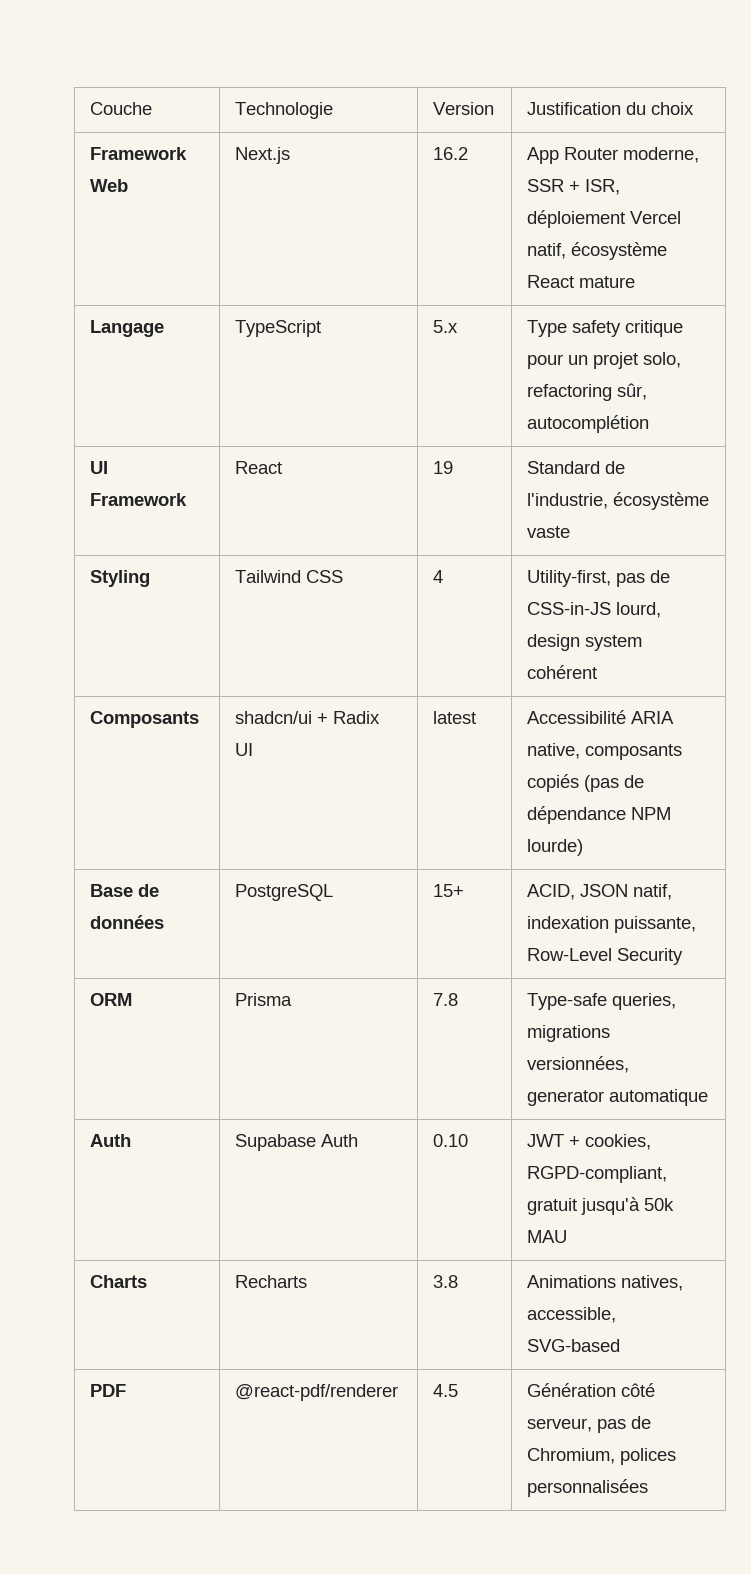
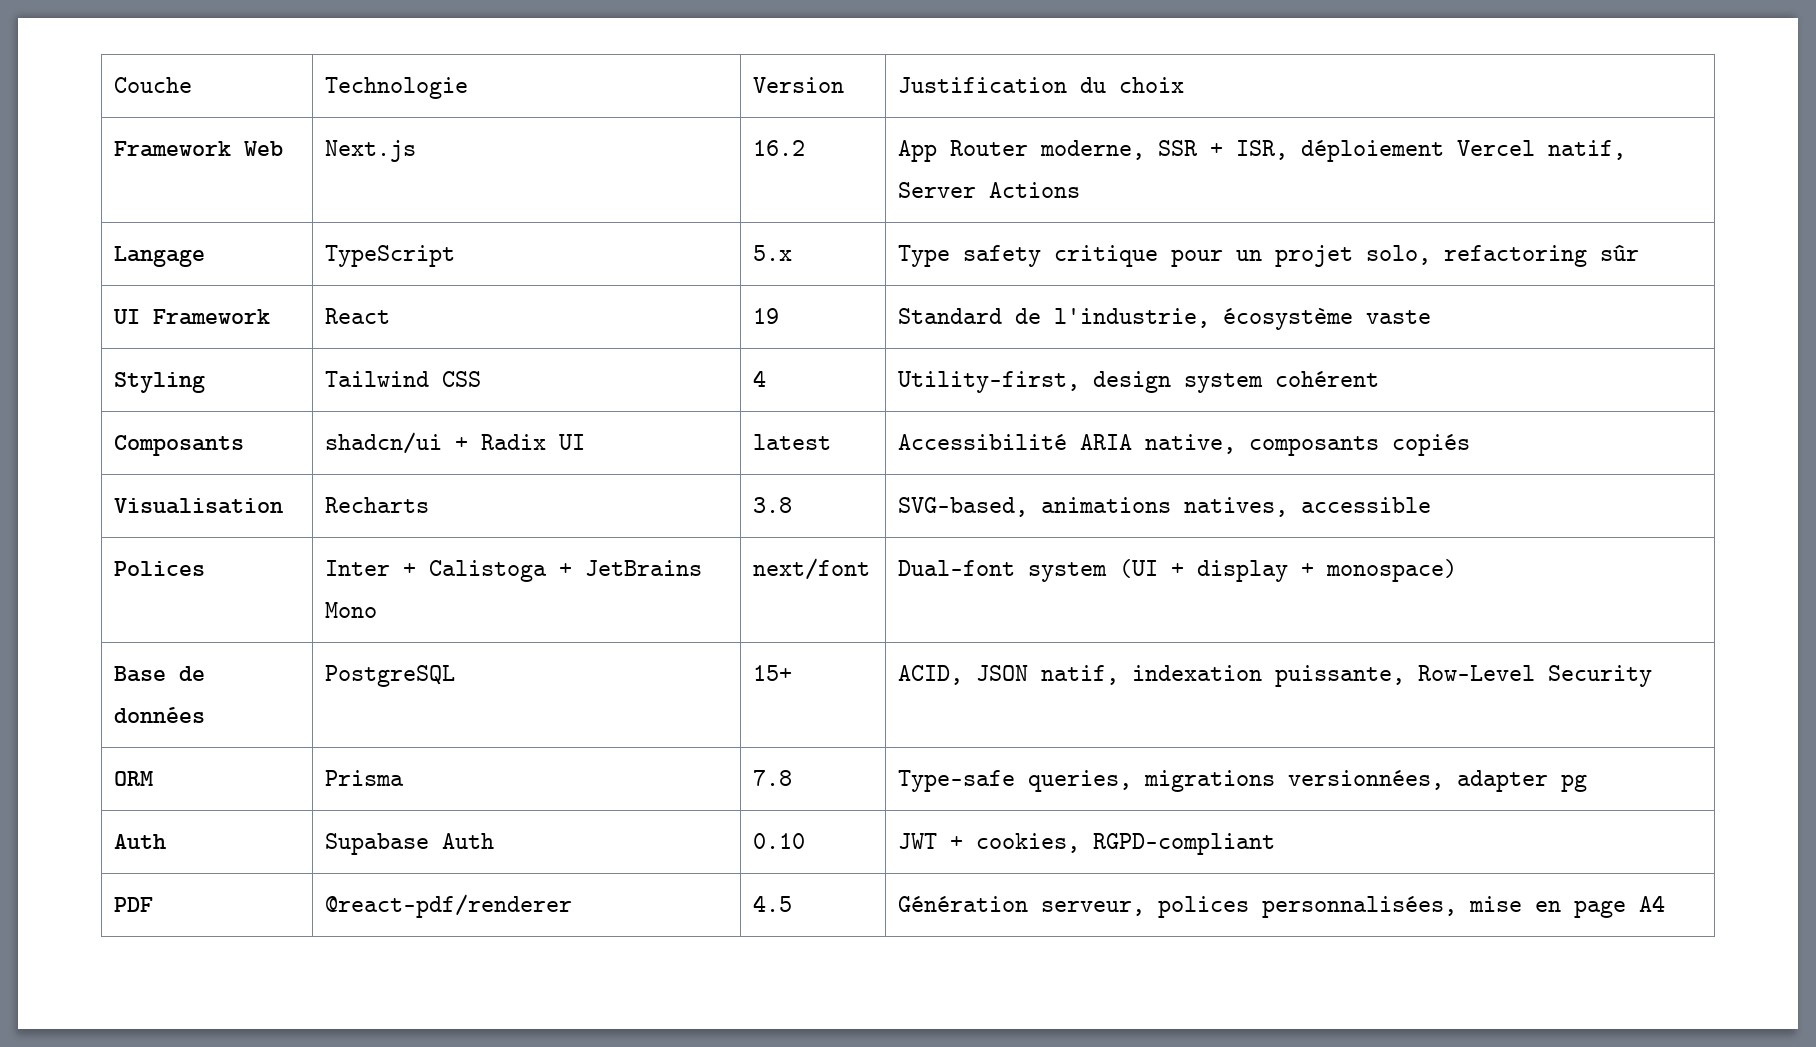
- Framework Web | Next.js | 16.2 | App Router moderne, SSR + ISR, déploiement Vercel natif, écosystème React mature
+ Framework Web | Next.js | 16.2 | App Router moderne, SSR + ISR, déploiement Vercel natif, Server Actions
- Langage | TypeScript | 5.x | Type safety critique pour un projet solo, refactoring sûr, autocomplétion
+ Langage | TypeScript | 5.x | Type safety critique pour un projet solo, refactoring sûr
- Styling | Tailwind CSS | 4 | Utility-first, pas de CSS-in-JS lourd, design system cohérent
+ Styling | Tailwind CSS | 4 | Utility-first, design system cohérent
- Composants | shadcn/ui + Radix UI | latest | Accessibilité ARIA native, composants copiés (pas de dépendance NPM lourde)
+ Composants | shadcn/ui + Radix UI | latest | Accessibilité ARIA native, composants copiés
+ Visualisation | Recharts | 3.8 | SVG-based, animations natives, accessible
+ Polices | Inter + Calistoga + JetBrains Mono | next/font | Dual-font system (UI + display + monospace)
- ORM | Prisma | 7.8 | Type-safe queries, migrations versionnées, generator automatique
+ ORM | Prisma | 7.8 | Type-safe queries, migrations versionnées, adapter pg
- Auth | Supabase Auth | 0.10 | JWT + cookies, RGPD-compliant, gratuit jusqu'à 50k MAU
- Charts | Recharts | 3.8 | Animations natives, accessible, SVG-based
- PDF | @react-pdf/renderer | 4.5 | Génération côté serveur, pas de Chromium, polices personnalisées
+ Auth | Supabase Auth | 0.10 | JWT + cookies, RGPD-compliant
+ PDF | @react-pdf/renderer | 4.5 | Génération serveur, polices personnalisées, mise en page A4

